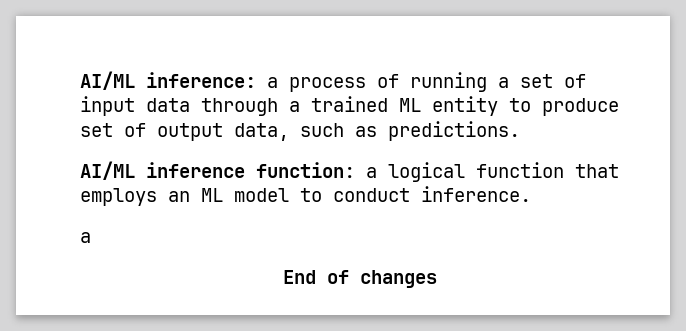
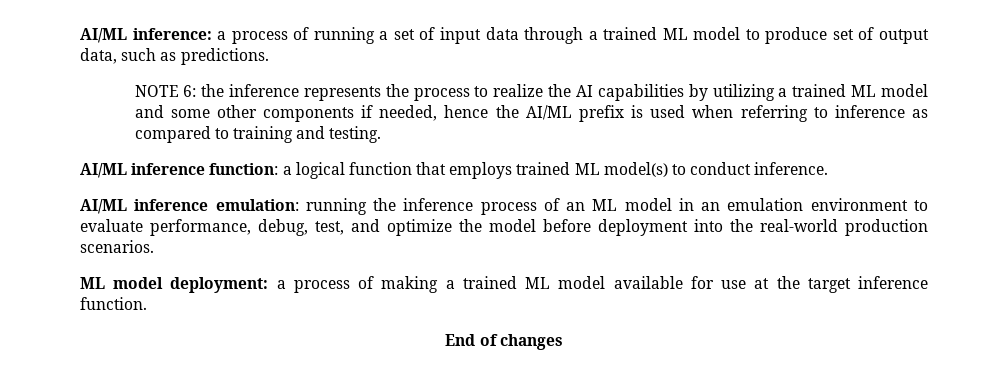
- AI/ML inference: a process of running a set of input data through a trained ML entity to produce set of output data, such as predictions.
+ AI/ML inference: a process of running a set of input data through a trained ML model to produce set of output data, such as predictions.
+ NOTE 6: the inference represents the process to realize the AI capabilities by utilizing a trained ML model and some other components if needed, hence the AI/ML prefix is used when referring to inference as compared to training and testing.
- AI/ML inference function: a logical function that employs an ML model to conduct inference.
- a
+ AI/ML inference function: a logical function that employs trained ML model(s) to conduct inference.
+ AI/ML inference emulation: running the inference process of an ML model in an emulation environment to evaluate performance, debug, test, and optimize the model before deployment into the real-world production scenarios.
+ ML model deployment: a process of making a trained ML model available for use at the target inference function.

